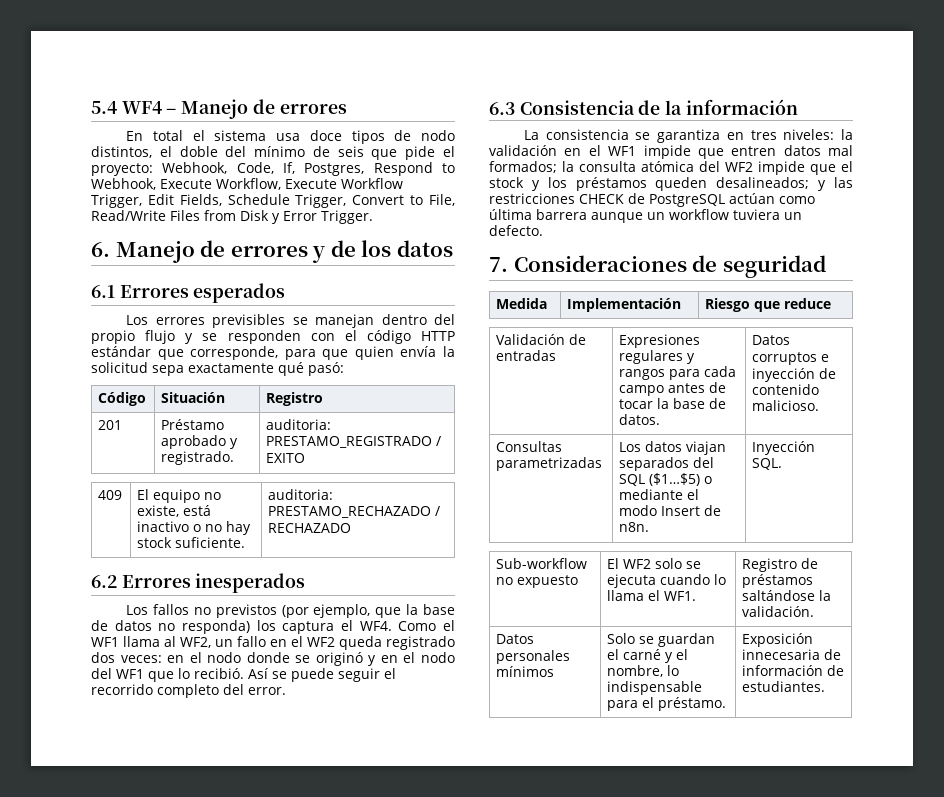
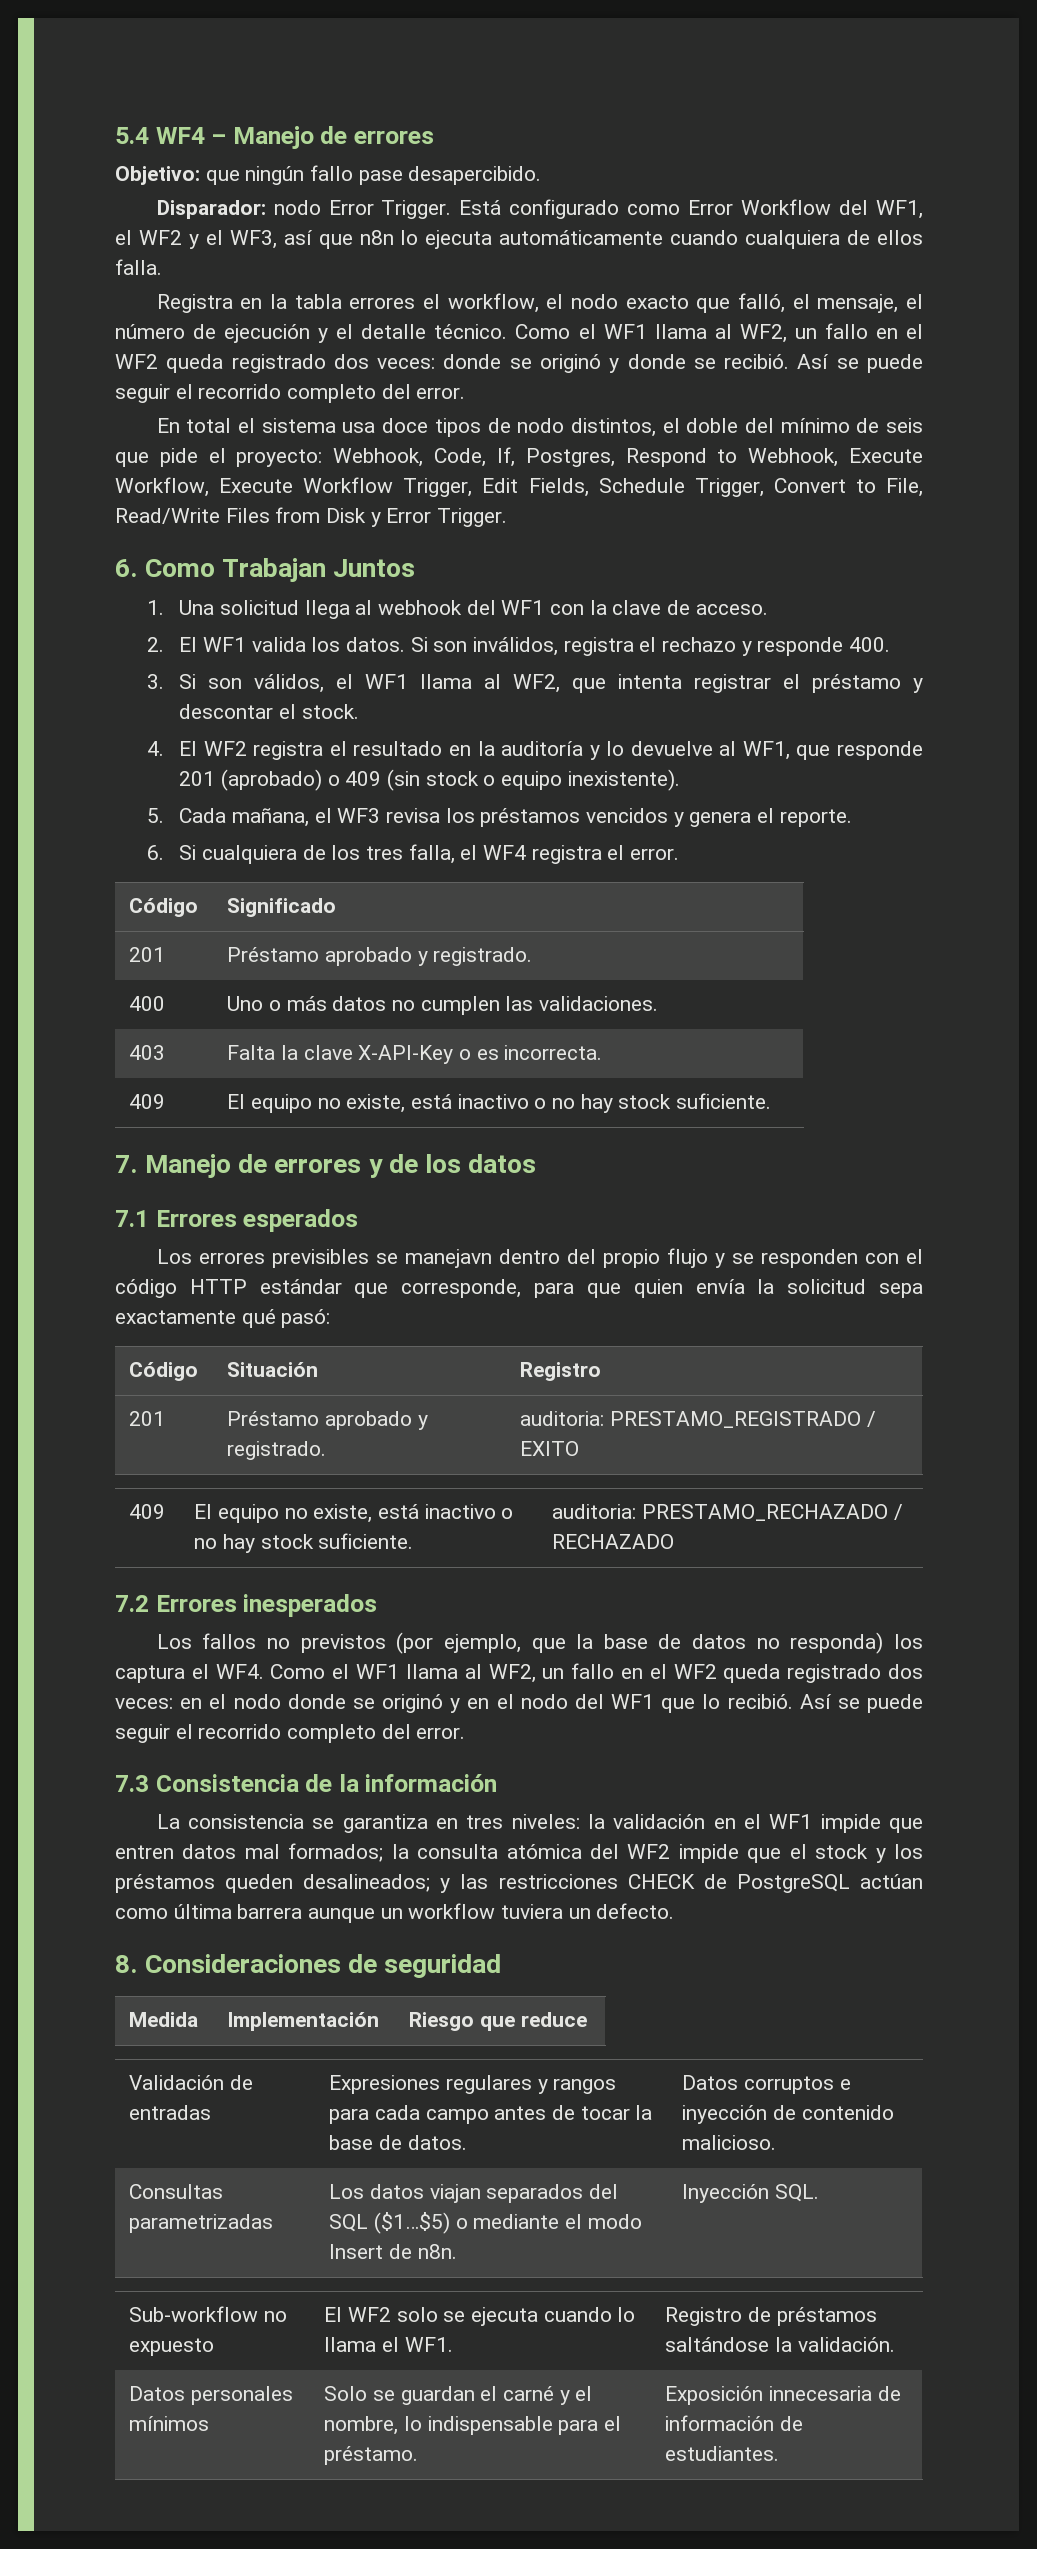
+ Objetivo: que ningún fallo pase desapercibido.
+ Disparador: nodo Error Trigger. Está configurado como Error Workflow del WF1, el WF2 y el WF3, así que n8n lo ejecuta automáticamente cuando cualquiera de ellos falla.
+ Registra en la tabla errores el workflow, el nodo exacto que falló, el mensaje, el número de ejecución y el detalle técnico. Como el WF1 llama al WF2, un fallo en el WF2 queda registrado dos veces: donde se originó y donde se recibió. Así se puede seguir el recorrido completo del error.
- 6. Manejo de errores y de los datos
+ 6. Como Trabajan Juntos
+ 1. Una solicitud llega al webhook del WF1 con la clave de acceso.
+ 2. El WF1 valida los datos. Si son inválidos, registra el rechazo y responde 400.
+ 3. Si son válidos, el WF1 llama al WF2, que intenta registrar el préstamo y descontar el stock.
+ 4. El WF2 registra el resultado en la auditoría y lo devuelve al WF1, que responde 201 (aprobado) o 409 (sin stock o equipo inexistente).
+ 5. Cada mañana, el WF3 revisa los préstamos vencidos y genera el reporte.
+ 6. Si cualquiera de los tres falla, el WF4 registra el error.
+ Código | Significado
+ 201 | Préstamo aprobado y registrado.
+ 400 | Uno o más datos no cumplen las validaciones.
+ 403 | Falta la clave X-API-Key o es incorrecta.
+ 409 | El equipo no existe, está inactivo o no hay stock suficiente.
+ 7. Manejo de errores y de los datos
- 6.1 Errores esperados
+ 7.1 Errores esperados
- Los errores previsibles se manejan dentro del propio flujo y se responden con el código HTTP estándar que corresponde, para que quien envía la solicitud sepa exactamente qué pasó:
+ Los errores previsibles se manejavn dentro del propio flujo y se responden con el código HTTP estándar que corresponde, para que quien envía la solicitud sepa exactamente qué pasó:
- 6.2 Errores inesperados
+ 7.2 Errores inesperados
- 6.3 Consistencia de la información
+ 7.3 Consistencia de la información
- 7. Consideraciones de seguridad
+ 8. Consideraciones de seguridad

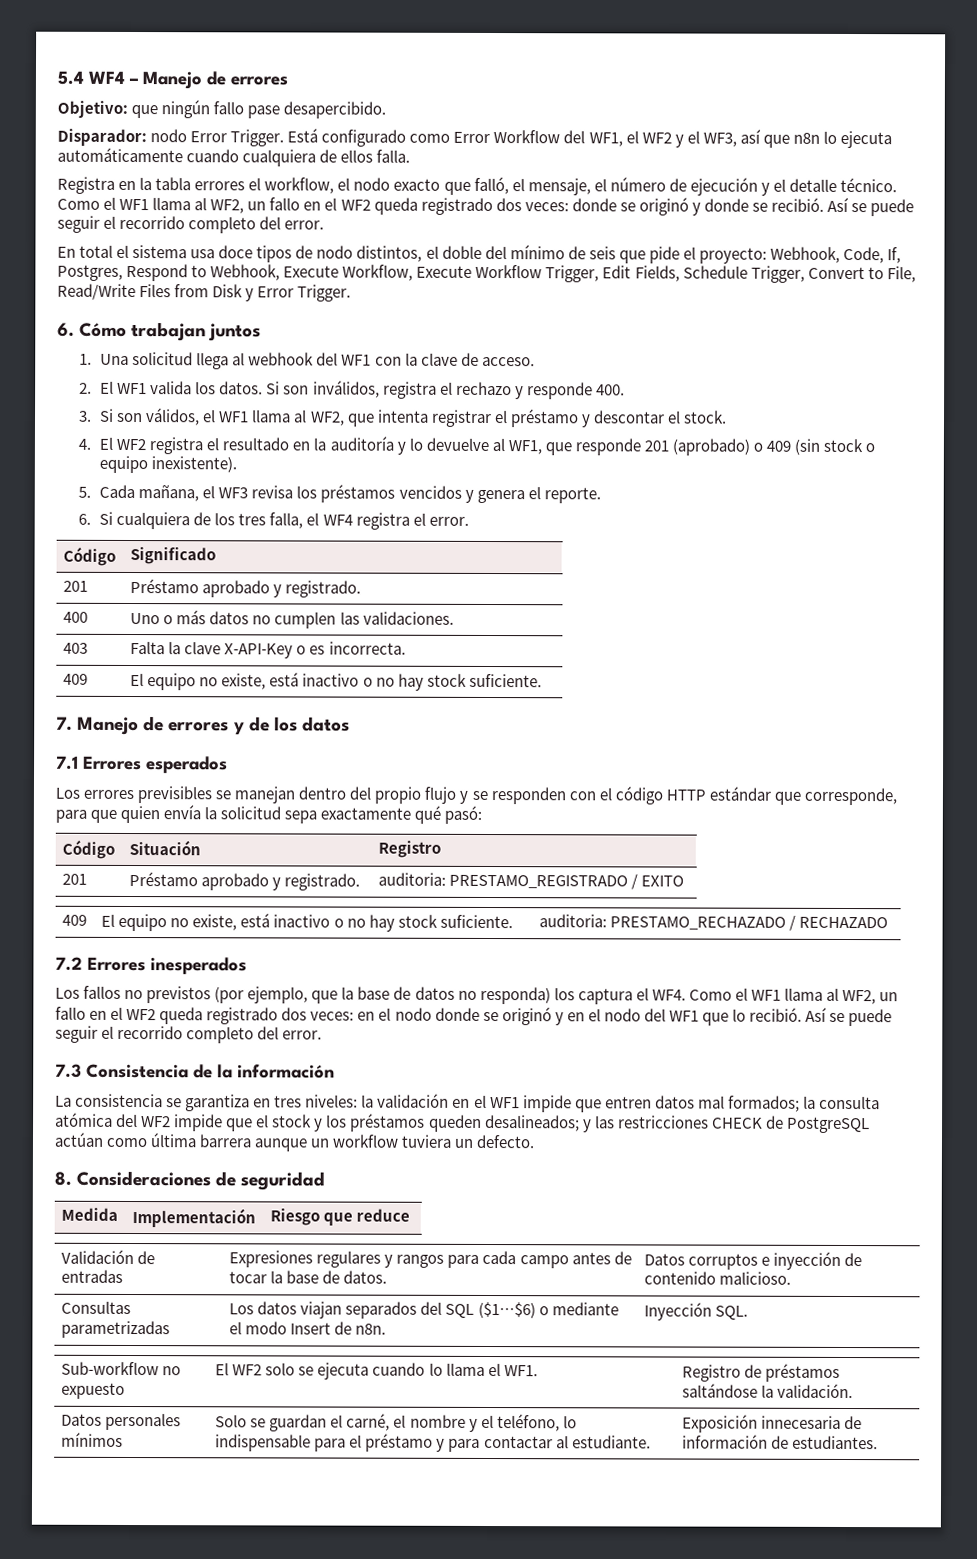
- 6. Como Trabajan Juntos
+ 6. Cómo trabajan juntos
- Los errores previsibles se manejavn dentro del propio flujo y se responden con el código HTTP estándar que corresponde, para que quien envía la solicitud sepa exactamente qué pasó:
+ Los errores previsibles se manejan dentro del propio flujo y se responden con el código HTTP estándar que corresponde, para que quien envía la solicitud sepa exactamente qué pasó:
- Consultas parametrizadas | Los datos viajan separados del SQL ($1…$5) o mediante el modo Insert de n8n. | Inyección SQL.
+ Consultas parametrizadas | Los datos viajan separados del SQL ($1…$6) o mediante el modo Insert de n8n. | Inyección SQL.
- Datos personales mínimos | Solo se guardan el carné y el nombre, lo indispensable para el préstamo. | Exposición innecesaria de información de estudiantes.
+ Datos personales mínimos | Solo se guardan el carné, el nombre y el teléfono, lo indispensable para el préstamo y para contactar al estudiante. | Exposición innecesaria de información de estudiantes.

